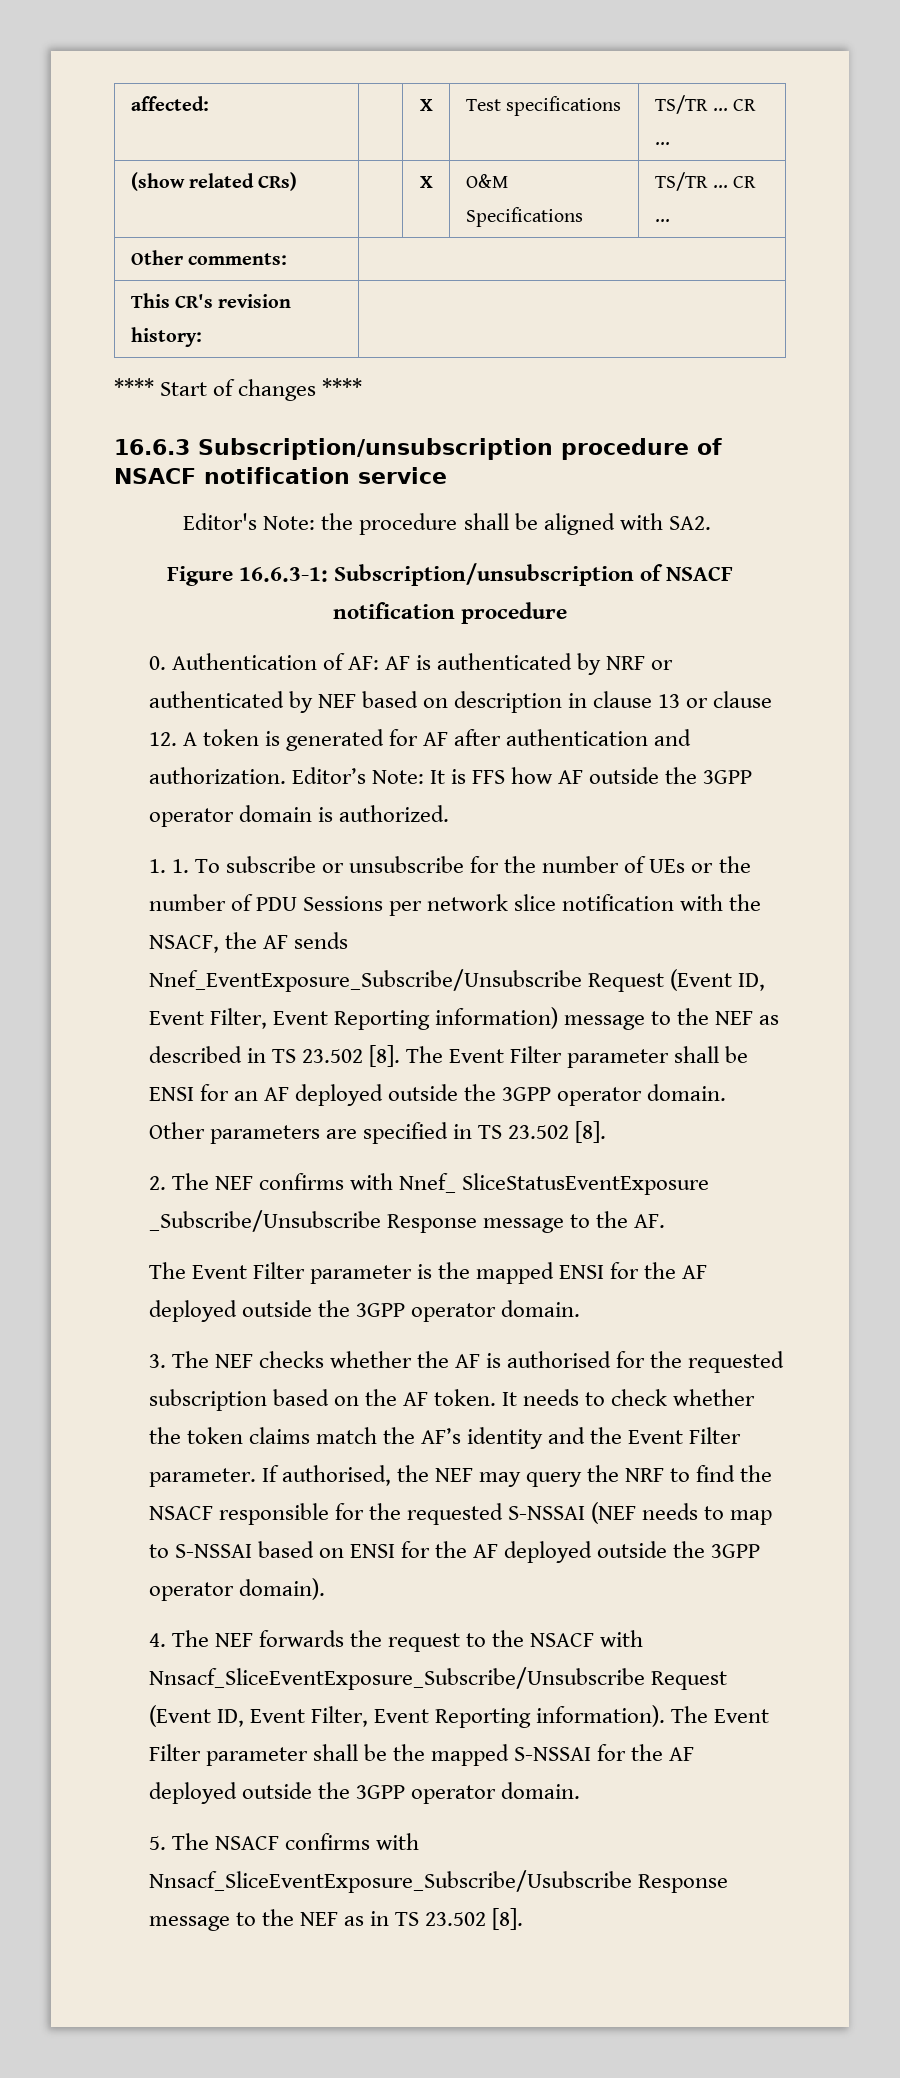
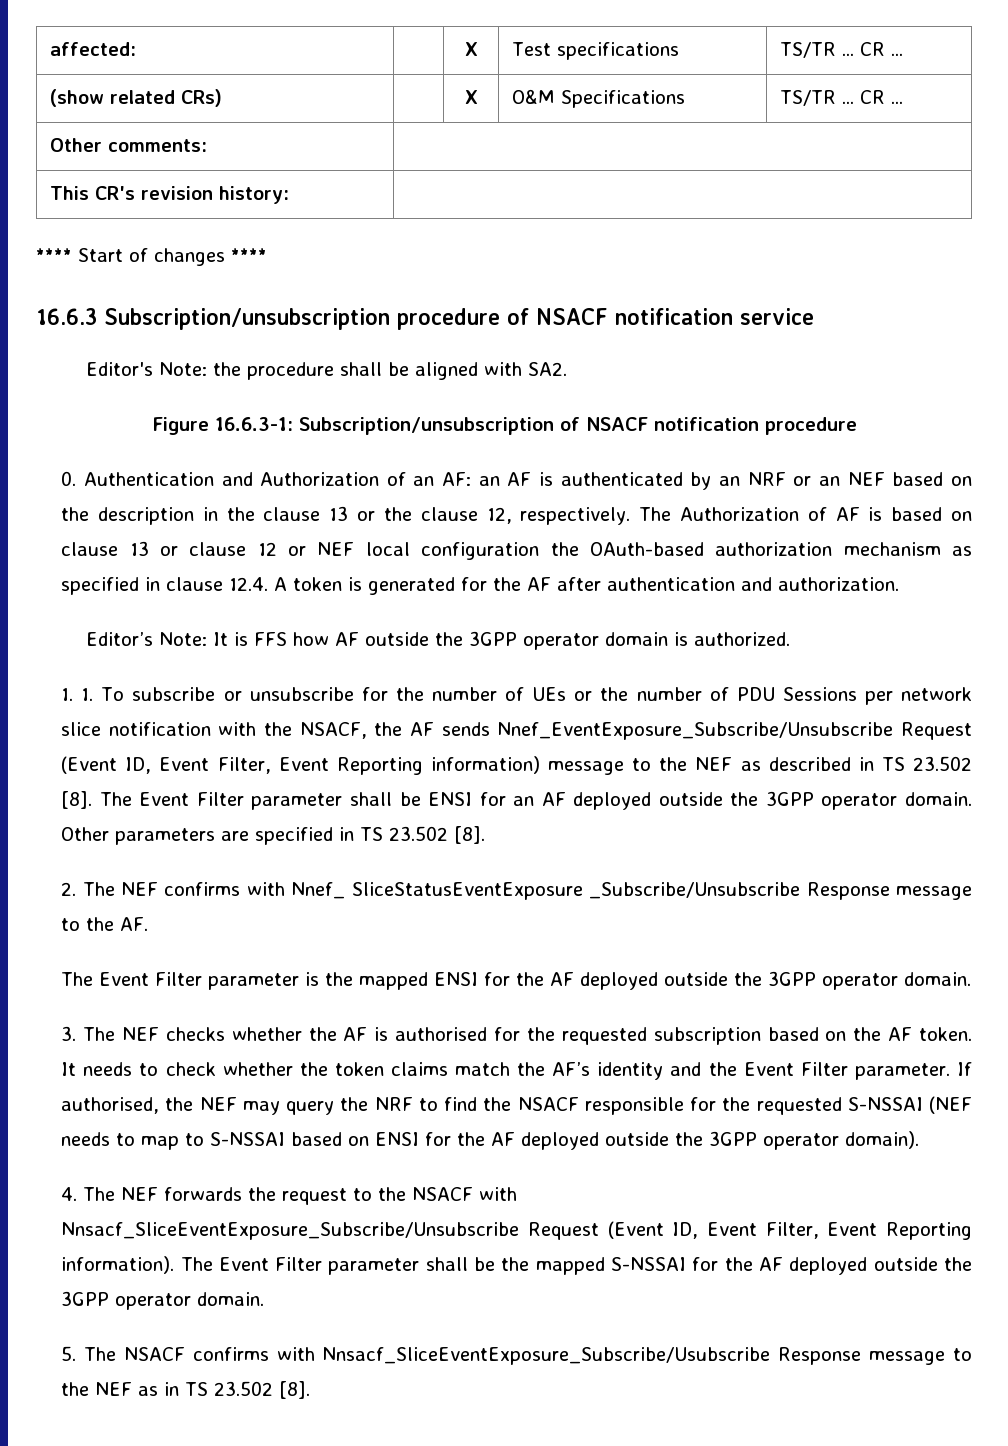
- 0. Authentication of AF: AF is authenticated by NRF or authenticated by NEF based on description in clause 13 or clause 12. A token is generated for AF after authentication and authorization. Editor’s Note: It is FFS how AF outside the 3GPP operator domain is authorized.
+ 0. Authentication and Authorization of an AF: an AF is authenticated by an NRF or an NEF based on the description in the clause 13 or the clause 12, respectively. The Authorization of AF is based on clause 13 or clause 12 or NEF local configuration the OAuth-based authorization mechanism as specified in clause 12.4. A token is generated for the AF after authentication and authorization.
+ Editor’s Note: It is FFS how AF outside the 3GPP operator domain is authorized.

